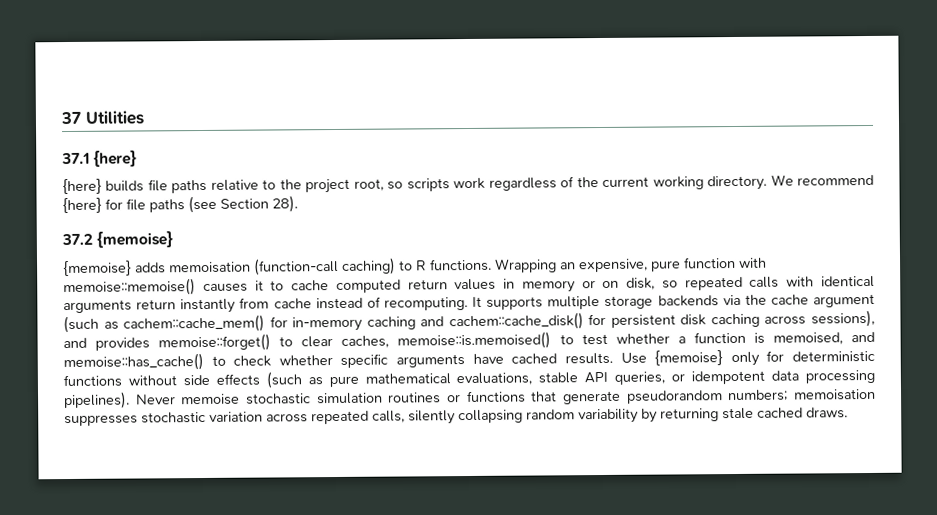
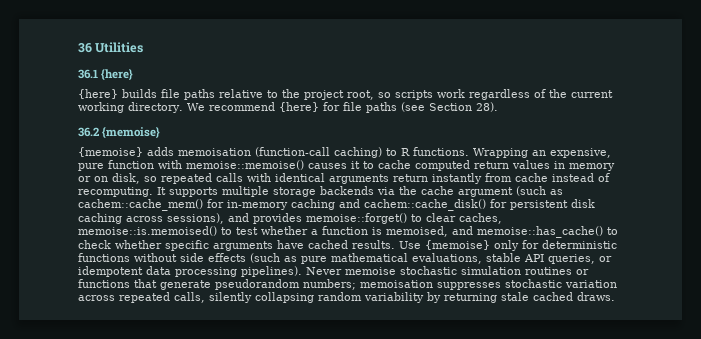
- 37 Utilities
+ 36 Utilities
- 37.1 {here}
+ 36.1 {here}
- 37.2 {memoise}
+ 36.2 {memoise}

